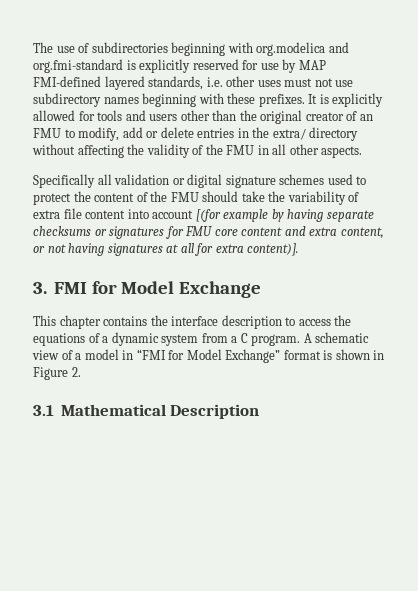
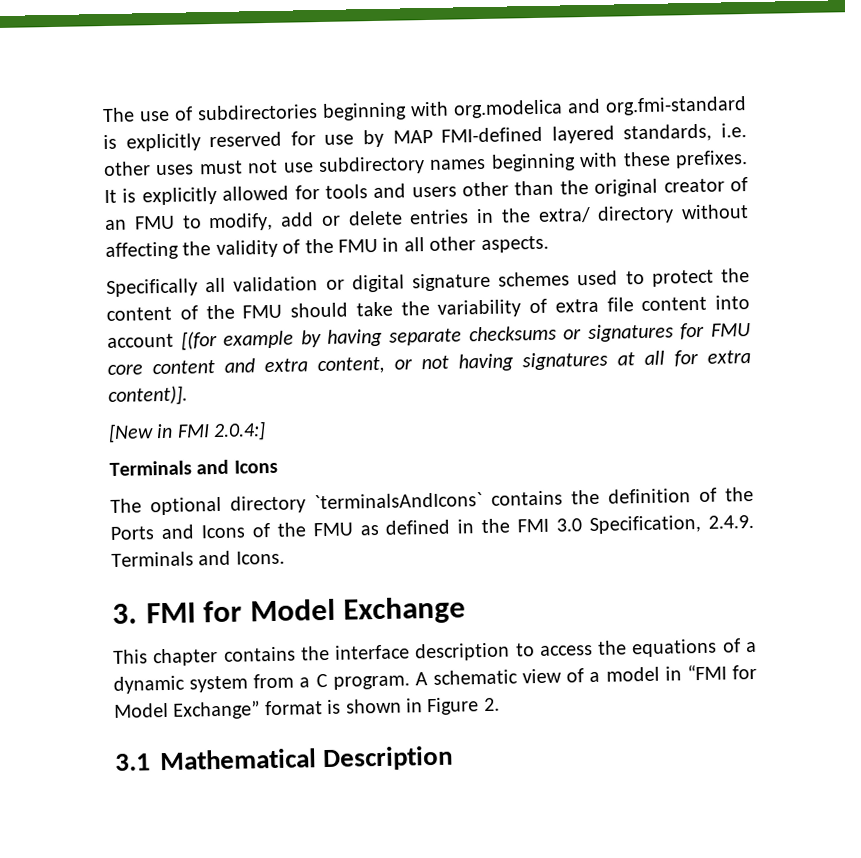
+ [New in FMI 2.0.4:]
+ Terminals and Icons
+ The optional directory `terminalsAndIcons` contains the definition of the Ports and Icons of the FMU as defined in the FMI 3.0 Specification, 2.4.9. Terminals and Icons.

